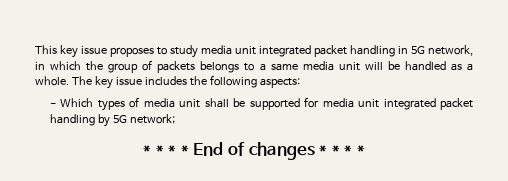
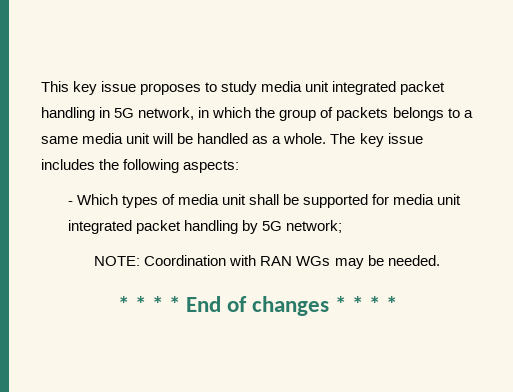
+ NOTE: Coordination with RAN WGs may be needed.

